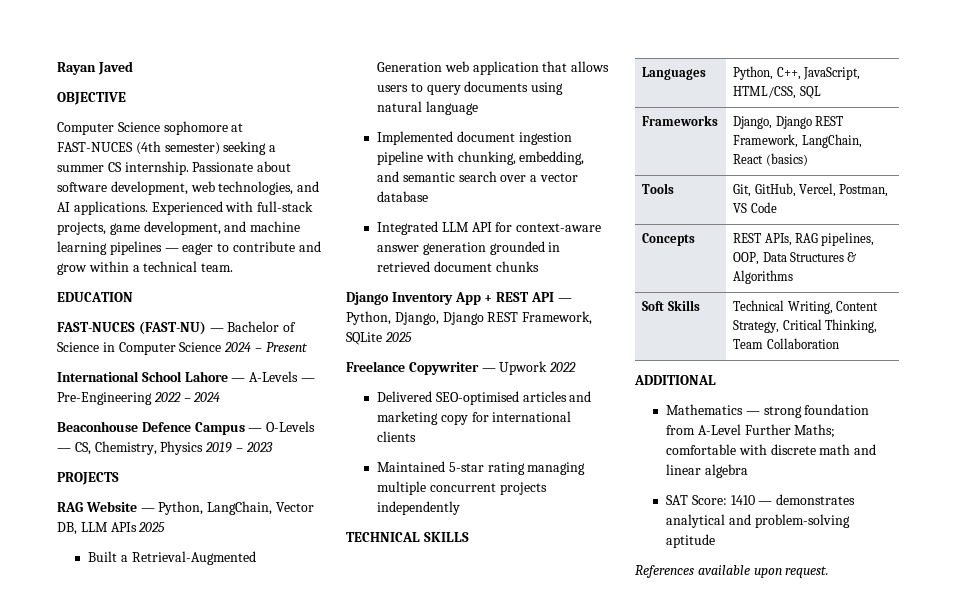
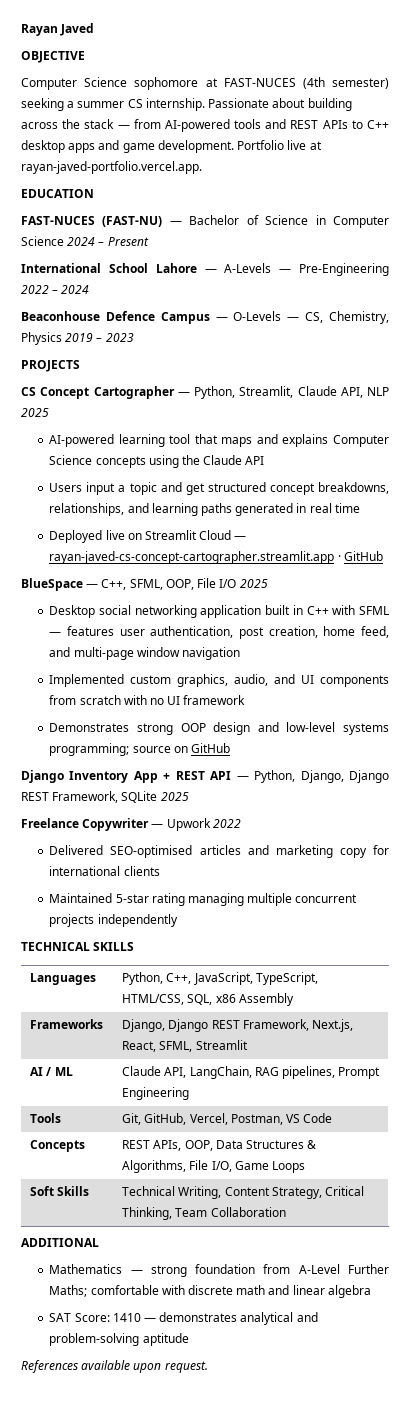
- Passionate about software development, web technologies, and AI applications. Experienced with full-stack projects, game development, and machine learning pipelines — eager to contribute and grow within a technical team.
+ Passionate about building across the stack — from AI-powered tools and REST APIs to C++ desktop apps and game development. Portfolio live at rayan-javed-portfolio.vercel.app.
- RAG Website — Python, LangChain, Vector DB, LLM APIs 2025
- Built a Retrieval-Augmented Generation web application that allows users to query documents using natural language
- Implemented document ingestion pipeline with chunking, embedding, and semantic search over a vector database
- Integrated LLM API for context-aware answer generation grounded in retrieved document chunks
+ CS Concept Cartographer — Python, Streamlit, Claude API, NLP 2025
+ AI-powered learning tool that maps and explains Computer Science concepts using the Claude API
+ Users input a topic and get structured concept breakdowns, relationships, and learning paths generated in real time
+ Deployed live on Streamlit Cloud — rayan-javed-cs-concept-cartographer.streamlit.app · GitHub
+ BlueSpace — C++, SFML, OOP, File I/O 2025
+ Desktop social networking application built in C++ with SFML — features user authentication, post creation, home feed, and multi-page window navigation
+ Implemented custom graphics, audio, and UI components from scratch with no UI framework
+ Demonstrates strong OOP design and low-level systems programming; source on GitHub
- Languages | Python, C++, JavaScript, HTML/CSS, SQL
+ Languages | Python, C++, JavaScript, TypeScript, HTML/CSS, SQL, x86 Assembly
- Frameworks | Django, Django REST Framework, LangChain, React (basics)
+ Frameworks | Django, Django REST Framework, Next.js, React, SFML, Streamlit
+ AI / ML | Claude API, LangChain, RAG pipelines, Prompt Engineering
- Concepts | REST APIs, RAG pipelines, OOP, Data Structures & Algorithms
+ Concepts | REST APIs, OOP, Data Structures & Algorithms, File I/O, Game Loops

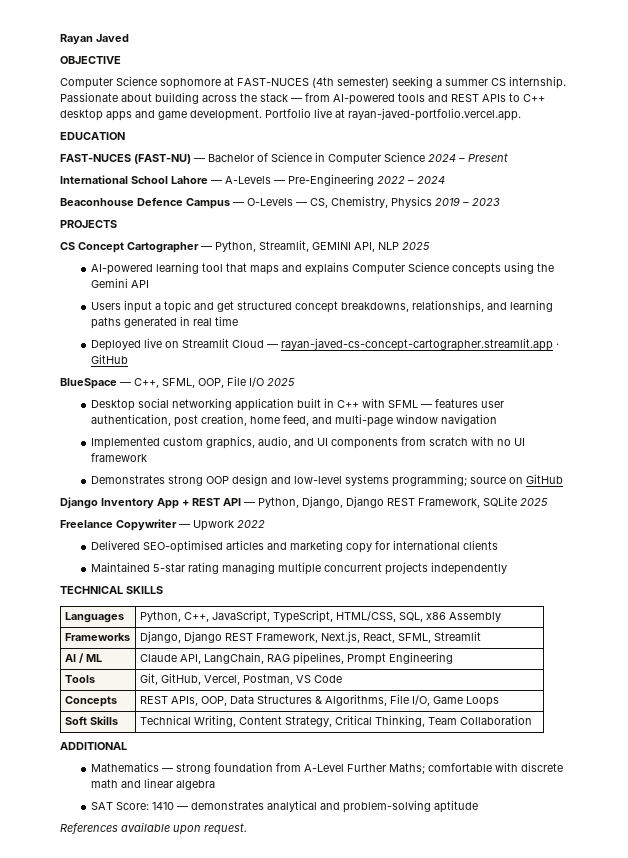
- CS Concept Cartographer — Python, Streamlit, Claude API, NLP 2025
+ CS Concept Cartographer — Python, Streamlit, GEMINI API, NLP 2025
- AI-powered learning tool that maps and explains Computer Science concepts using the Claude API
+ AI-powered learning tool that maps and explains Computer Science concepts using the Gemini API

